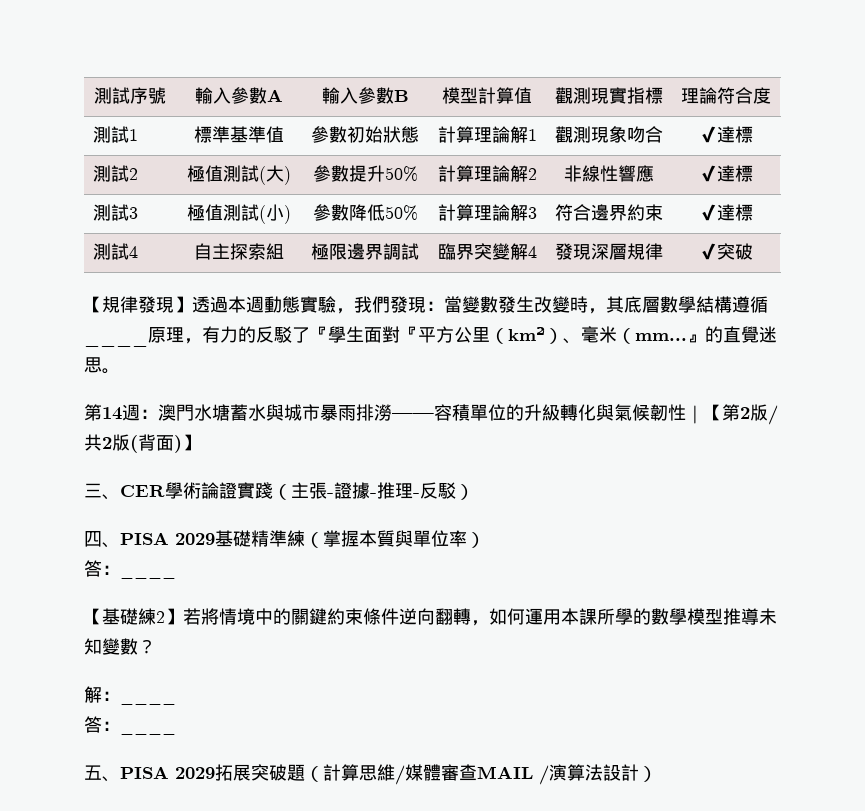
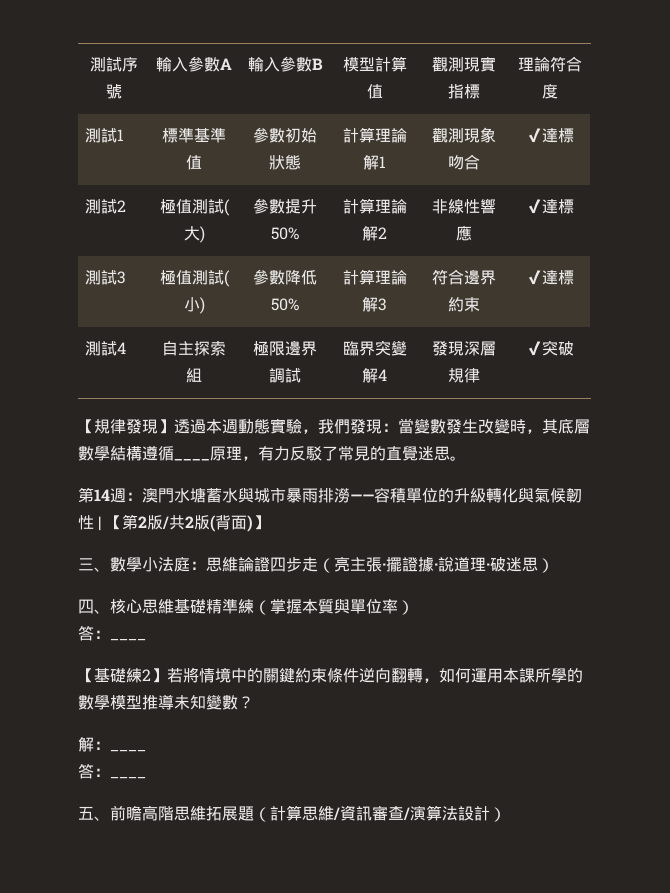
- 【規律發現】透過本週動態實驗，我們發現：當變數發生改變時，其底層數學結構遵循____原理，有力的反駁了『學生面對『平方公里（km²）、毫米（mm...』的直覺迷思。
+ 【規律發現】透過本週動態實驗，我們發現：當變數發生改變時，其底層數學結構遵循____原理，有力反駁了常見的直覺迷思。
- 三、CER學術論證實踐（主張-證據-推理-反駁）
+ 三、數學小法庭：思維論證四步走（亮主張·擺證據·說道理·破迷思）
- 四、PISA 2029基礎精準練（掌握本質與單位率）
+ 四、核心思維基礎精準練（掌握本質與單位率）
- 五、PISA 2029拓展突破題（計算思維/媒體審查MAIL /演算法設計）
+ 五、前瞻高階思維拓展題（計算思維/資訊審查/演算法設計）

